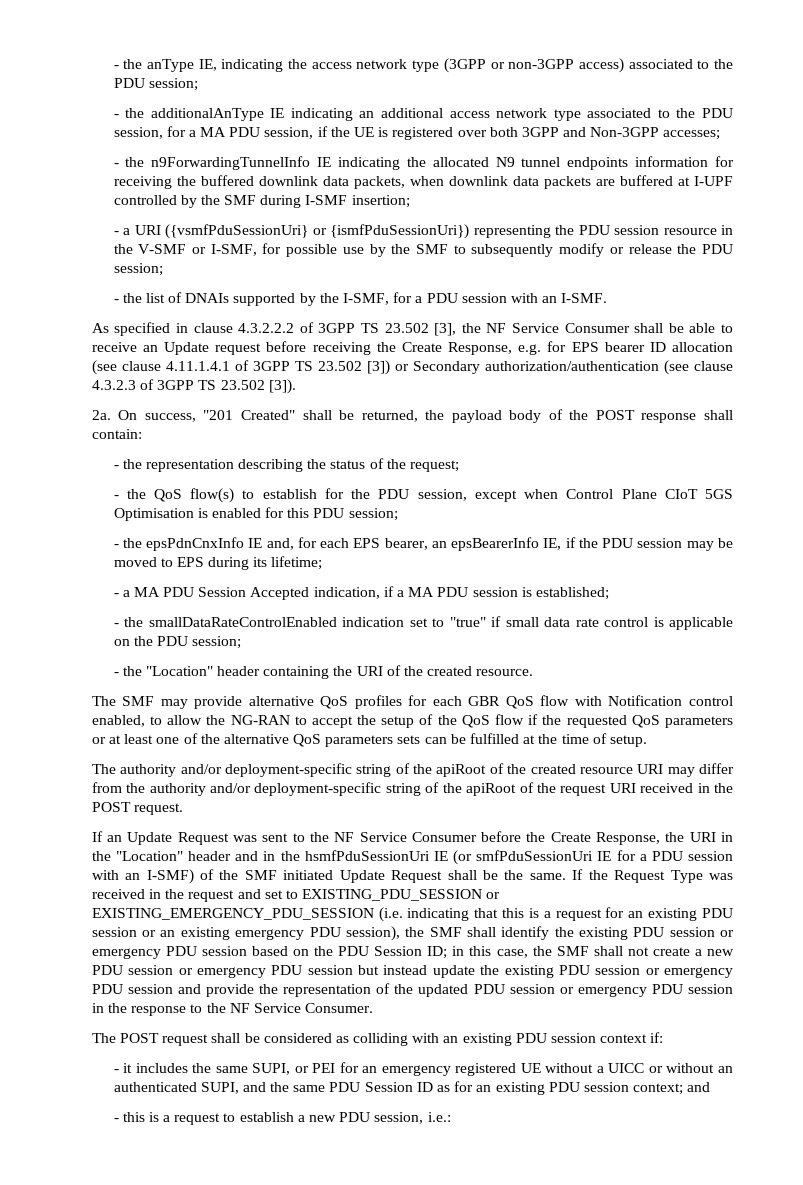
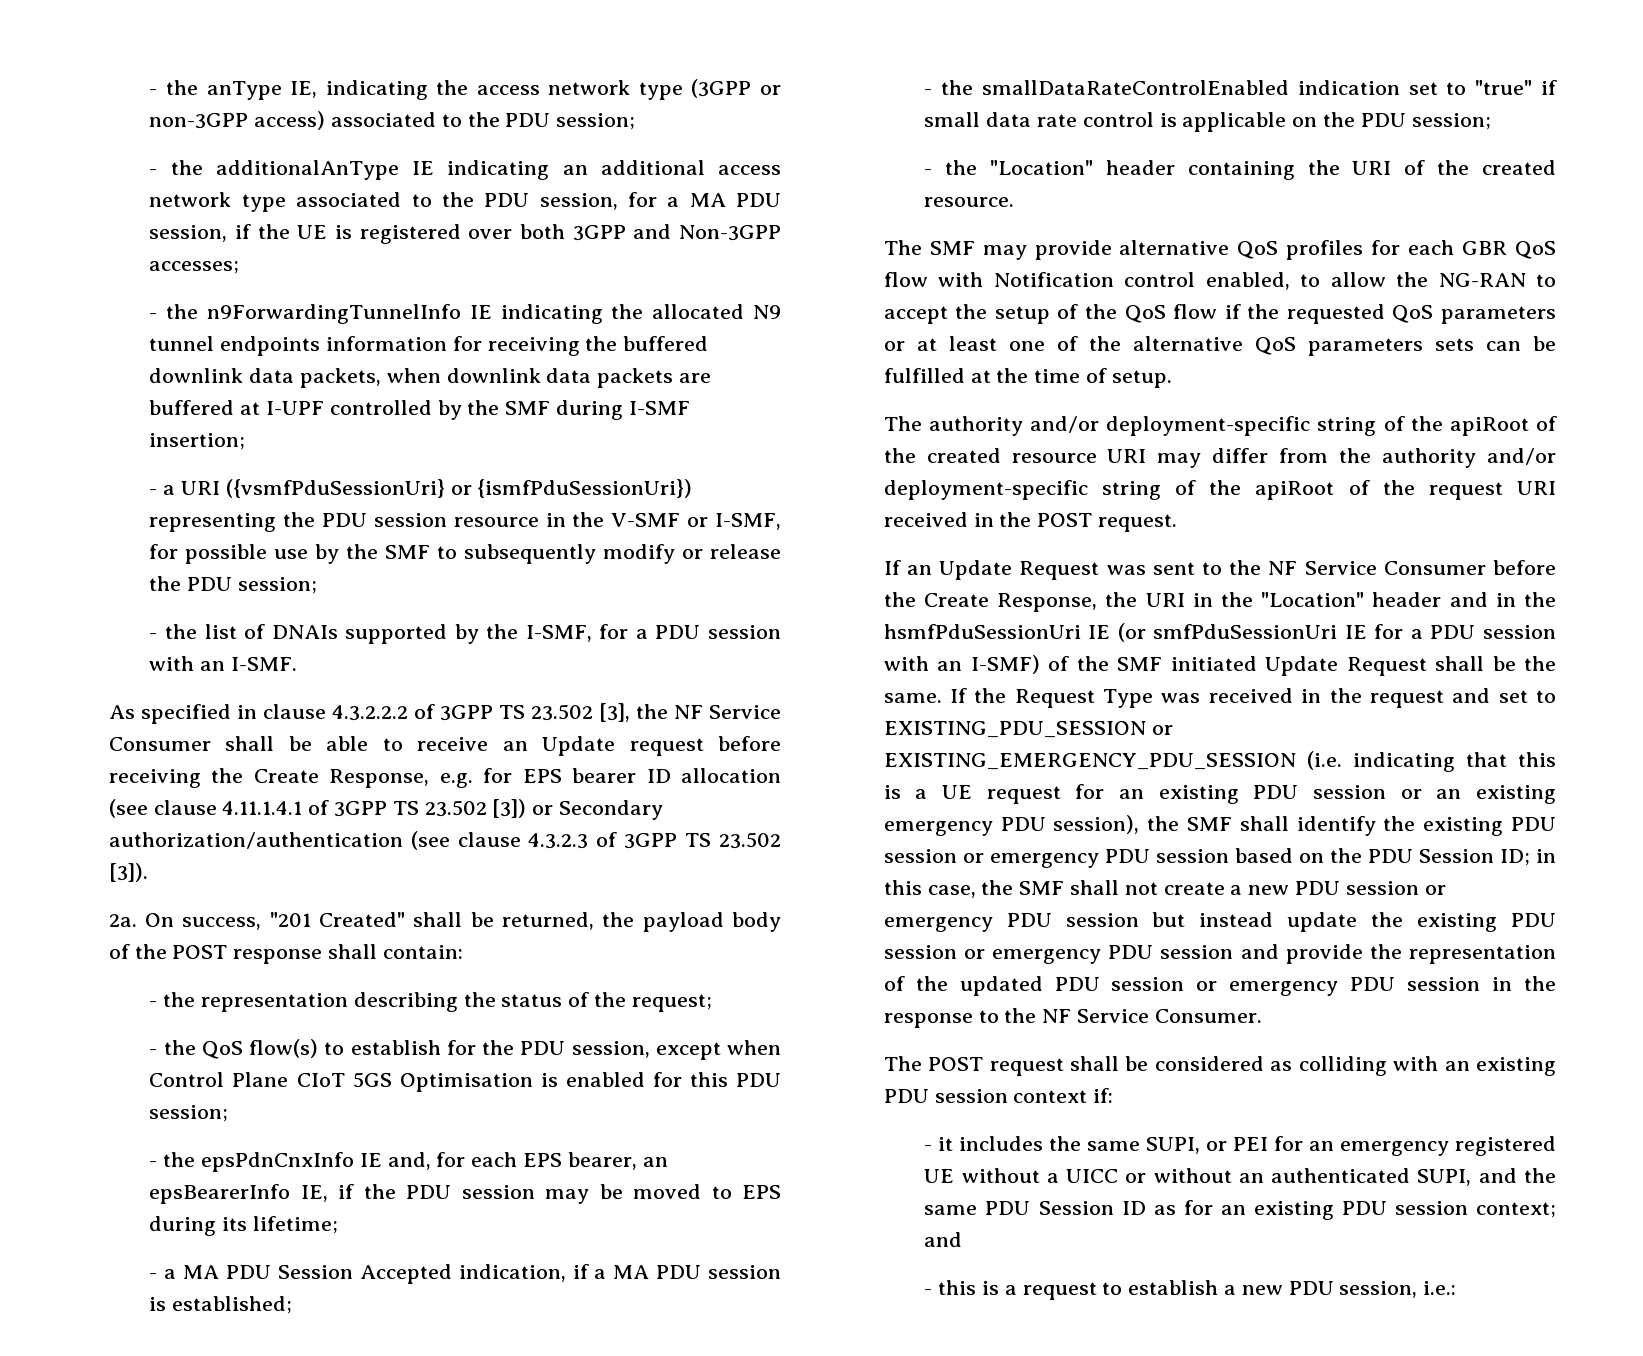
- If the Request Type was received in the request and set to EXISTING_PDU_SESSION or EXISTING_EMERGENCY_PDU_SESSION (i.e. indicating that this is a request for an existing PDU session or an existing emergency PDU session), the SMF shall identify the existing PDU session or emergency PDU session based on the PDU Session ID;
+ If the Request Type was received in the request and set to EXISTING_PDU_SESSION or EXISTING_EMERGENCY_PDU_SESSION (i.e. indicating that this is a UE request for an existing PDU session or an existing emergency PDU session), the SMF shall identify the existing PDU session or emergency PDU session based on the PDU Session ID;

